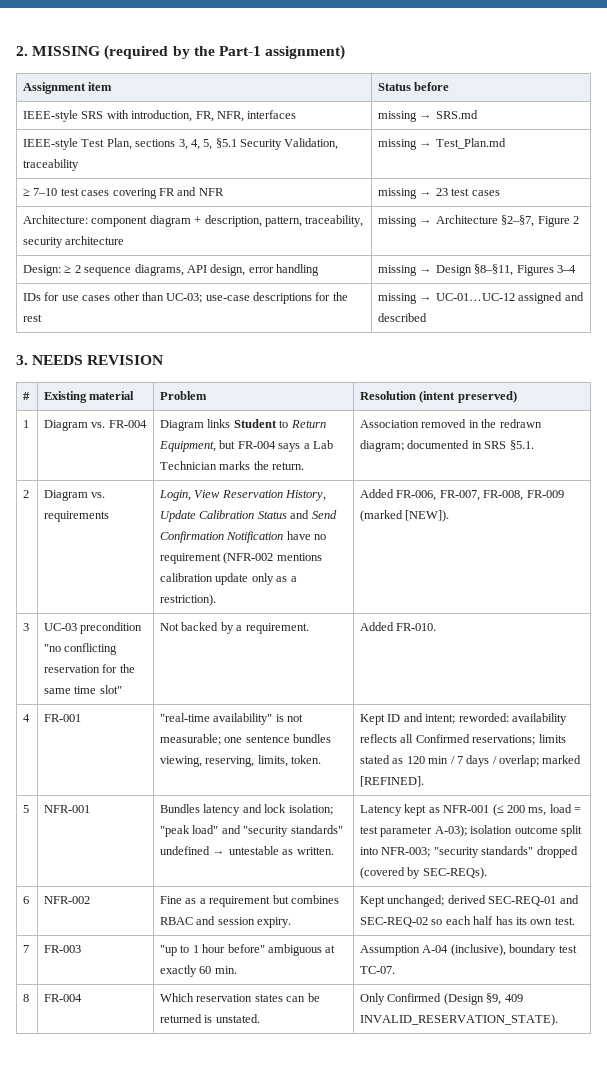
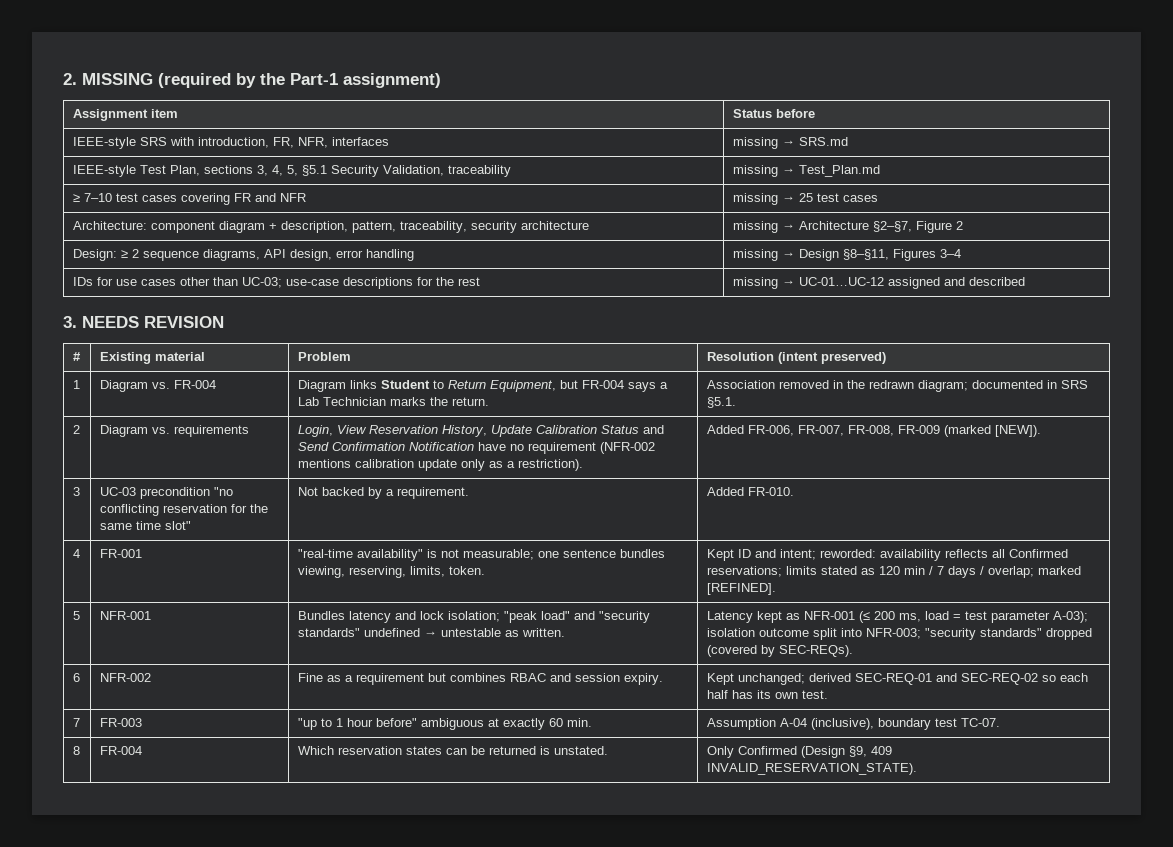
- ≥ 7–10 test cases covering FR and NFR | missing → 23 test cases
+ ≥ 7–10 test cases covering FR and NFR | missing → 25 test cases

